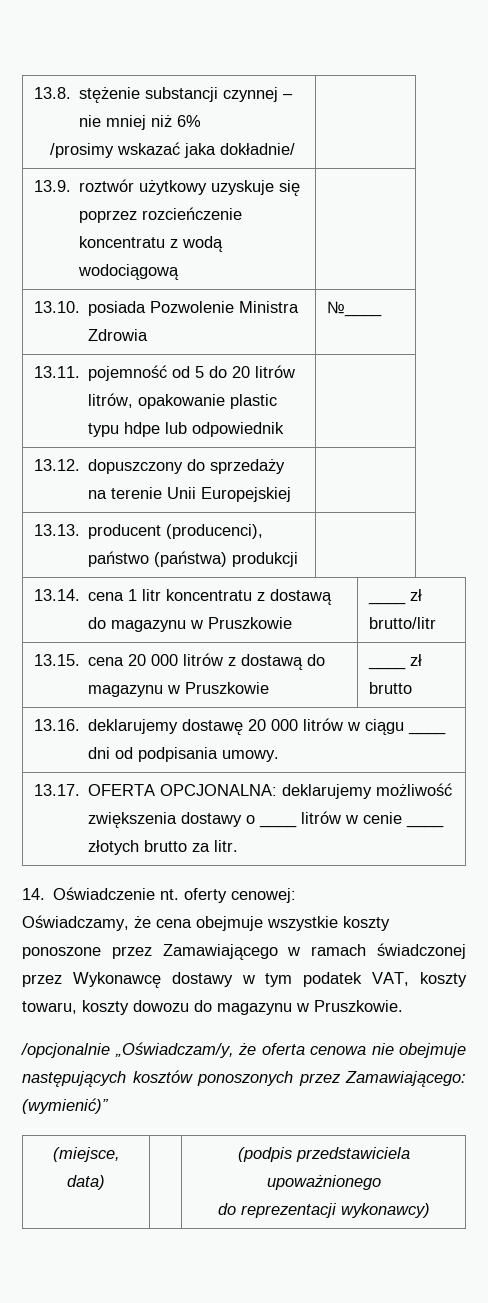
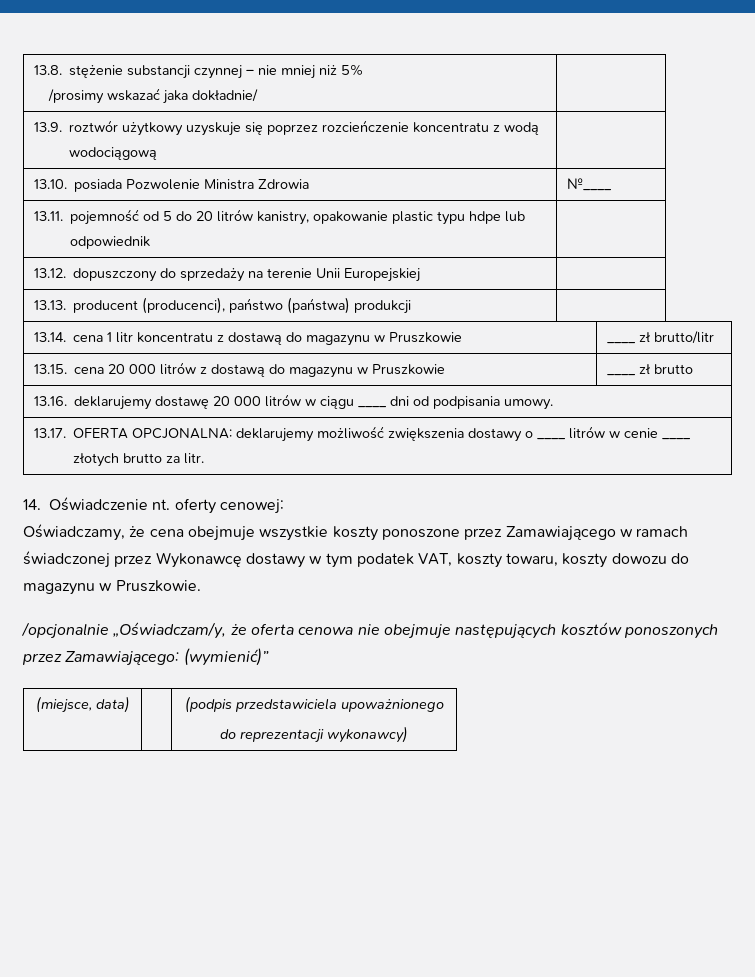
- 13.8. stężenie substancji czynnej – nie mniej niż 6%
+ 13.8. stężenie substancji czynnej – nie mniej niż 5%
- 13.11. pojemność od 5 do 20 litrów litrów, opakowanie plastic typu hdpe lub odpowiednik |
+ 13.11. pojemność od 5 do 20 litrów kanistry, opakowanie plastic typu hdpe lub odpowiednik |

